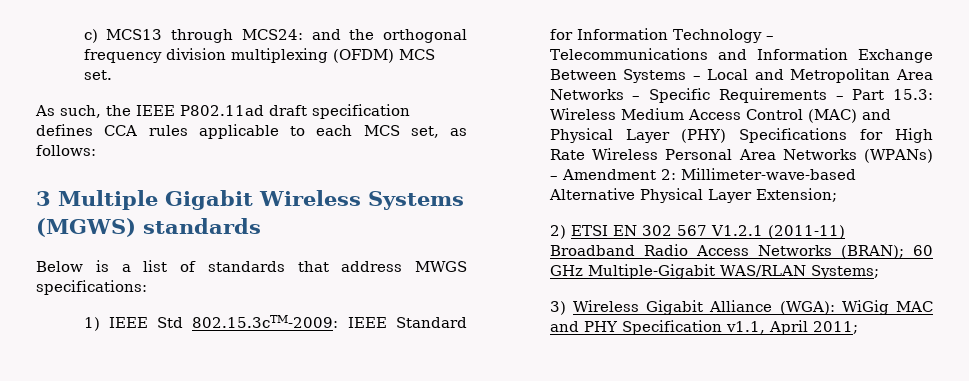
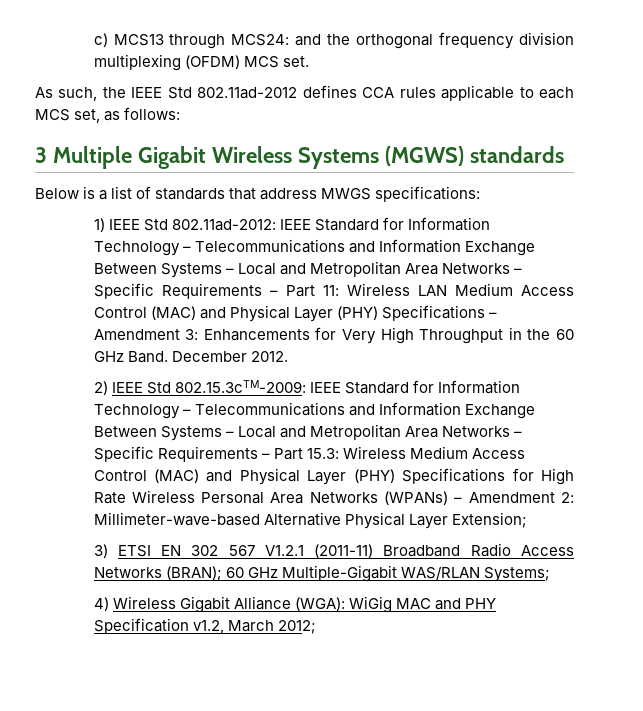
- As such, the IEEE P802.11ad draft specification defines CCA rules applicable to each MCS set, as follows:
+ As such, the IEEE Std 802.11ad-2012 defines CCA rules applicable to each MCS set, as follows:
- 1) IEEE Std 802.15.3cTM-2009: IEEE Standard for Information Technology – Telecommunications and Information Exchange Between Systems – Local and Metropolitan Area Networks – Specific Requirements – Part 15.3: Wireless Medium Access Control (MAC) and Physical Layer (PHY) Specifications for High Rate Wireless Personal Area Networks (WPANs) – Amendment 2: Millimeter-wave-based Alternative Physical Layer Extension;
+ 1) IEEE Std 802.11ad-2012: IEEE Standard for Information Technology – Telecommunications and Information Exchange Between Systems – Local and Metropolitan Area Networks – Specific Requirements – Part 11: Wireless LAN Medium Access Control (MAC) and Physical Layer (PHY) Specifications – Amendment 3: Enhancements for Very High Throughput in the 60 GHz Band. December 2012.
+ 2) IEEE Std 802.15.3cTM-2009: IEEE Standard for Information Technology – Telecommunications and Information Exchange Between Systems – Local and Metropolitan Area Networks – Specific Requirements – Part 15.3: Wireless Medium Access Control (MAC) and Physical Layer (PHY) Specifications for High Rate Wireless Personal Area Networks (WPANs) – Amendment 2: Millimeter-wave-based Alternative Physical Layer Extension;
- 2) ETSI EN 302 567 V1.2.1 (2011-11) Broadband Radio Access Networks (BRAN); 60 GHz Multiple-Gigabit WAS/RLAN Systems;
+ 3) ETSI EN 302 567 V1.2.1 (2011-11) Broadband Radio Access Networks (BRAN); 60 GHz Multiple-Gigabit WAS/RLAN Systems;
- 3) Wireless Gigabit Alliance (WGA): WiGig MAC and PHY Specification v1.1, April 2011;
+ 4) Wireless Gigabit Alliance (WGA): WiGig MAC and PHY Specification v1.2, March 2012;

